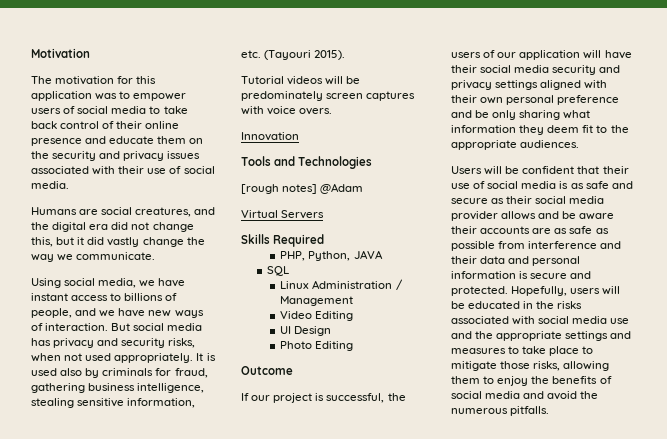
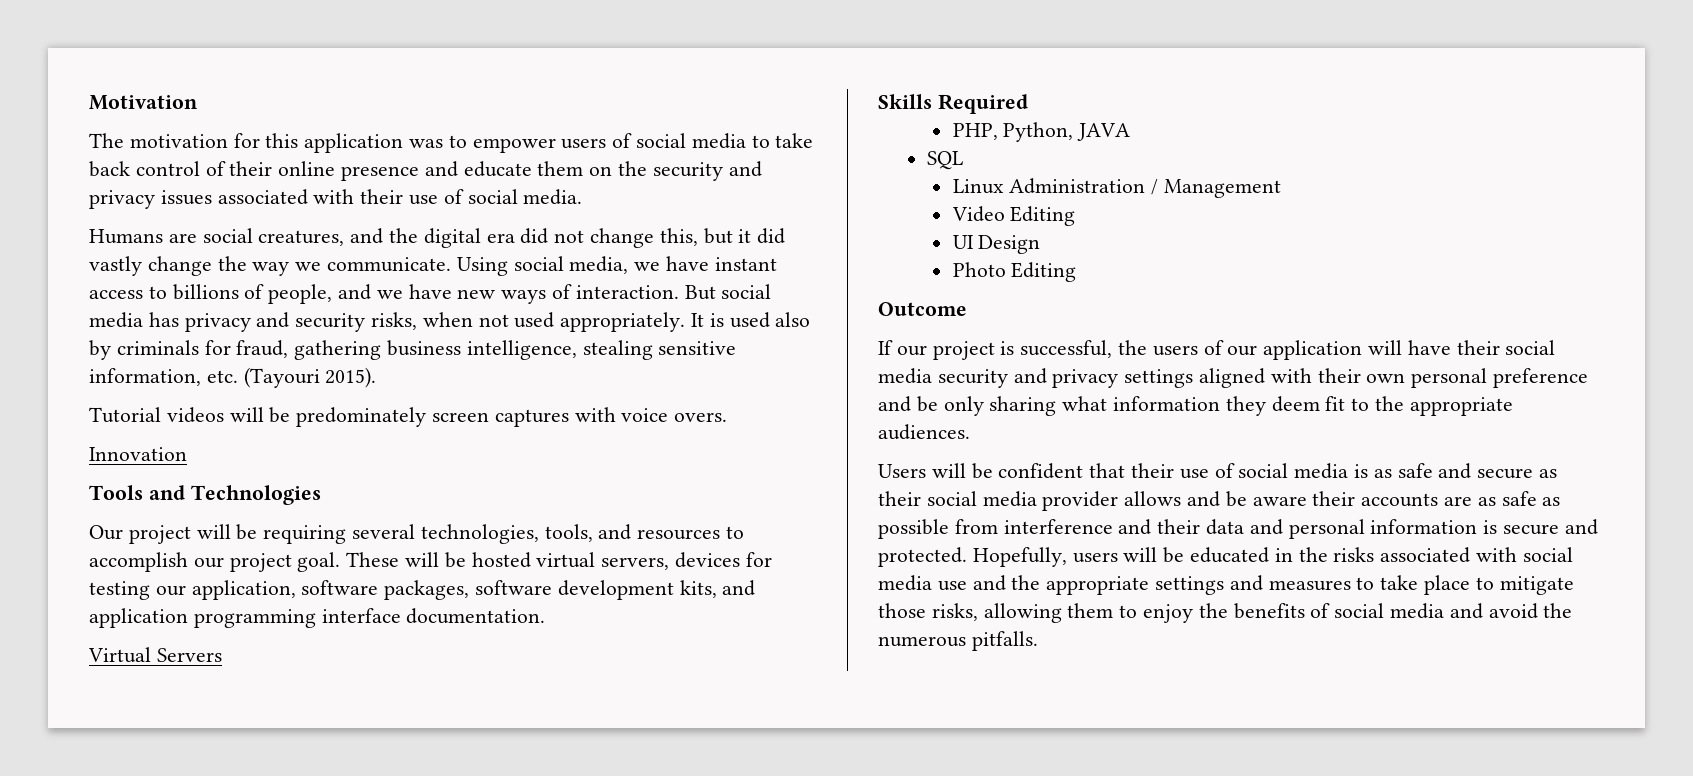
- Humans are social creatures, and the digital era did not change this, but it did vastly change the way we communicate.
- Using social media, we have instant access to billions of people, and we have new ways of interaction.
+ Humans are social creatures, and the digital era did not change this, but it did vastly change the way we communicate. Using social media, we have instant access to billions of people, and we have new ways of interaction.
- [rough notes] @Adam
+ Our project will be requiring several technologies, tools, and resources to accomplish our project goal. These will be hosted virtual servers, devices for testing our application, software packages, software development kits, and application programming interface documentation.

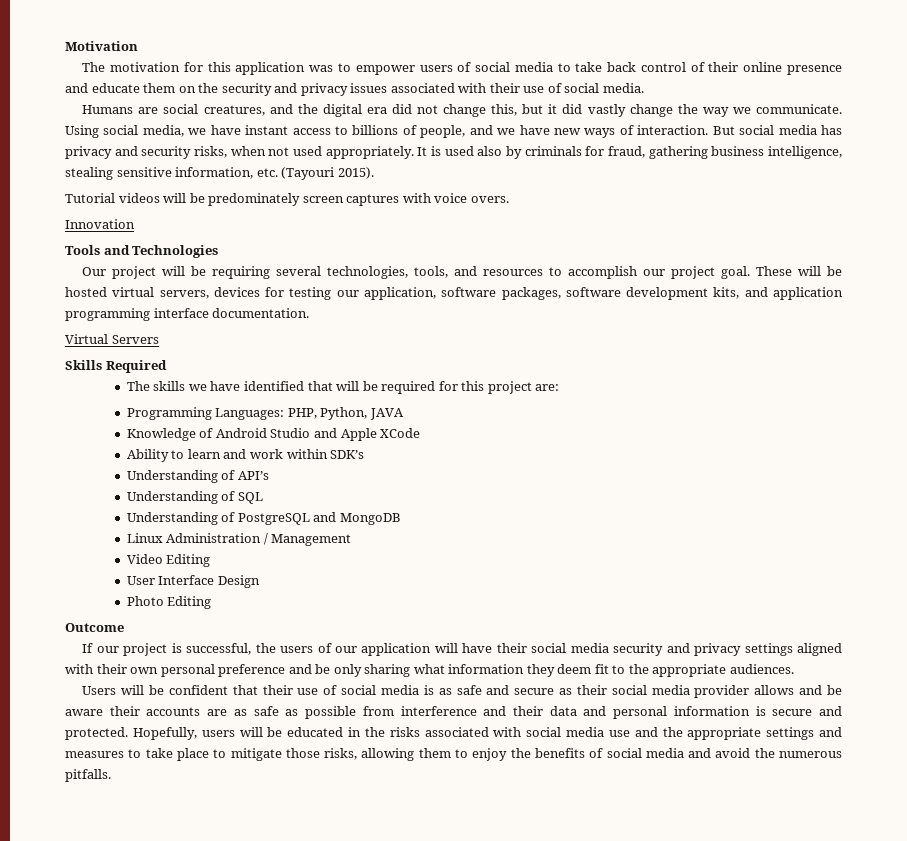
- PHP, Python, JAVA
- SQL
+ The skills we have identified that will be required for this project are:
+ Programming Languages: PHP, Python, JAVA
+ Knowledge of Android Studio and Apple XCode
+ Ability to learn and work within SDK’s
+ Understanding of API’s
+ Understanding of SQL
+ Understanding of PostgreSQL and MongoDB
- UI Design
+ User Interface Design

